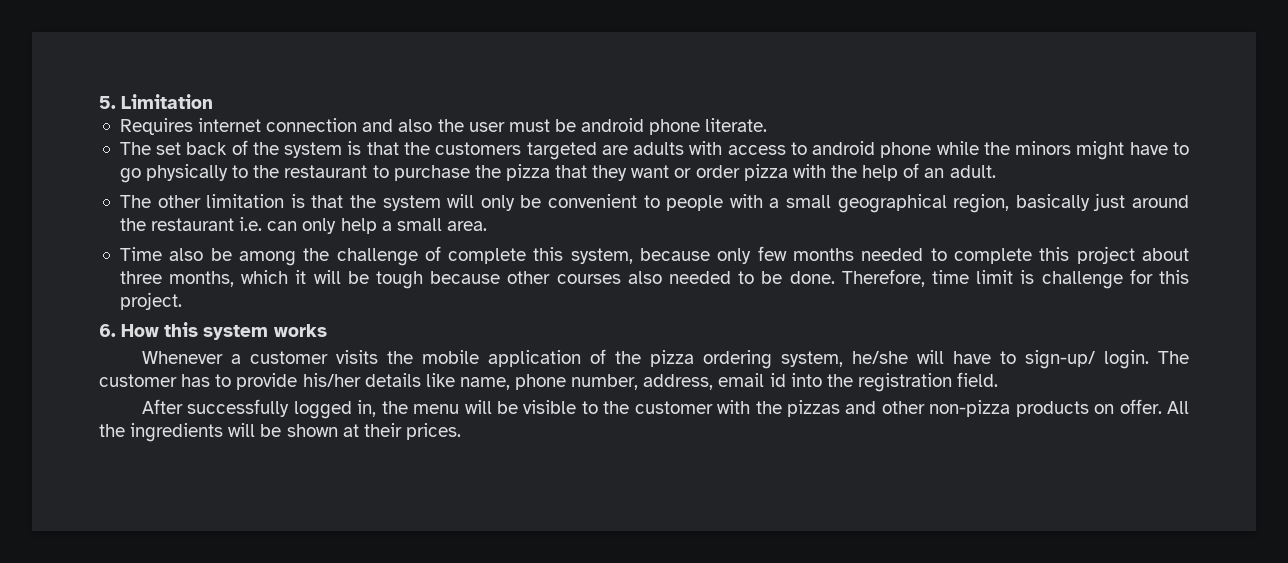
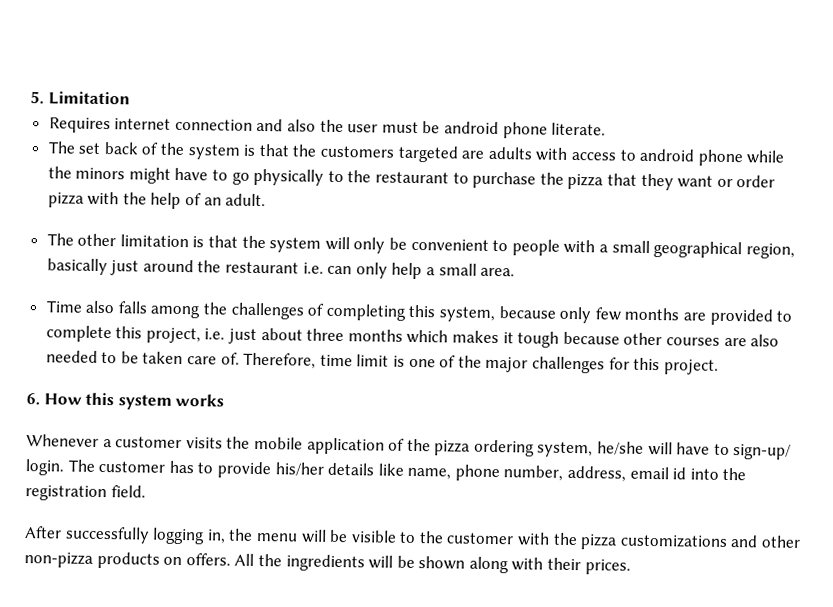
- Time also be among the challenge of complete this system, because only few months needed to complete this project about three months, which it will be tough because other courses also needed to be done.
+ Time also falls among the challenges of completing this system, because only few months are provided to complete this project, i.e. just about three months which makes it tough because other courses are also needed to be taken care of.
- Therefore, time limit is challenge for this project.
+ Therefore, time limit is one of the major challenges for this project.
- After successfully logged in, the menu will be visible to the customer with the pizzas and other non-pizza products on offer.
+ After successfully logging in, the menu will be visible to the customer with the pizza customizations and other non-pizza products on offers.
- All the ingredients will be shown at their prices.
+ All the ingredients will be shown along with their prices.

